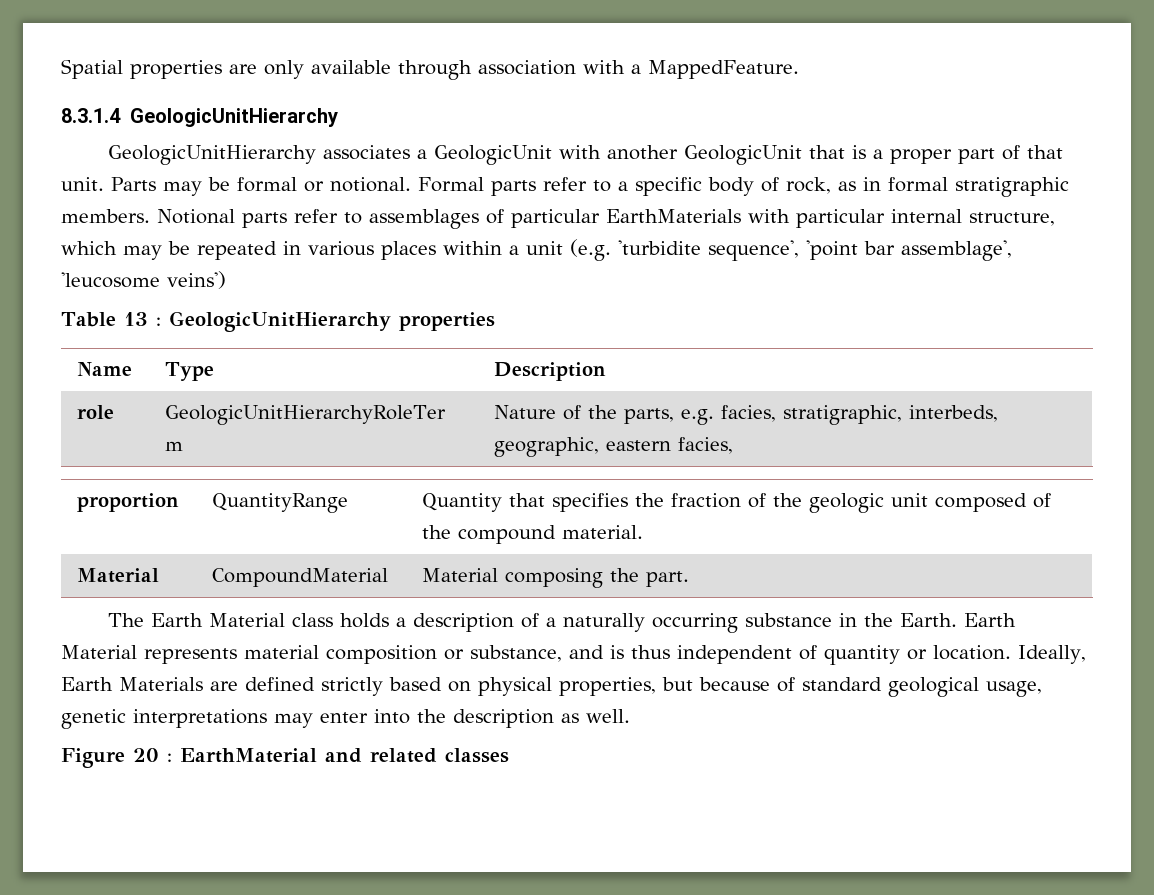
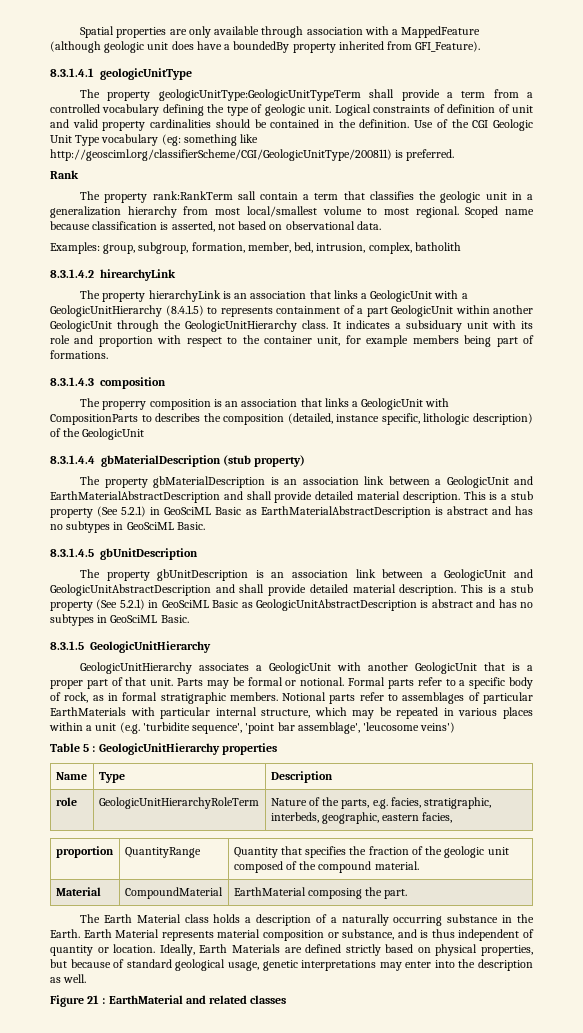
- Spatial properties are only available through association with a MappedFeature.
- 8.3.1.4 GeologicUnitHierarchy
+ Spatial properties are only available through association with a MappedFeature (although geologic unit does have a boundedBy property inherited from GFI_Feature).
+ 8.3.1.4.1 geologicUnitType
+ The property geologicUnitType:GeologicUnitTypeTerm shall provide a term from a controlled vocabulary defining the type of geologic unit. Logical constraints of definition of unit and valid property cardinalities should be contained in the definition. Use of the CGI Geologic Unit Type vocabulary (eg: something like http://geosciml.org/classifierScheme/CGI/GeologicUnitType/200811) is preferred.
+ Rank
+ The property rank:RankTerm sall contain a term that classifies the geologic unit in a generalization hierarchy from most local/smallest volume to most regional. Scoped name because classification is asserted, not based on observational data.
+ Examples: group, subgroup, formation, member, bed, intrusion, complex, batholith
+ 8.3.1.4.2 hirearchyLink
+ The property hierarchyLink is an association that links a GeologicUnit with a GeologicUnitHierarchy (8.4.1.5) to represents containment of a part GeologicUnit within another GeologicUnit through the GeologicUnitHierarchy class. It indicates a subsiduary unit with its role and proportion with respect to the container unit, for example members being part of formations.
+ 8.3.1.4.3 composition
+ The properry composition is an association that links a GeologicUnit with CompositionParts to describes the composition (detailed, instance specific, lithologic description) of the GeologicUnit
+ 8.3.1.4.4 gbMaterialDescription (stub property)
+ The property gbMaterialDescription is an association link between a GeologicUnit and EarthMaterialAbstractDescription and shall provide detailed material description. This is a stub property (See 5.2.1) in GeoSciML Basic as EarthMaterialAbstractDescription is abstract and has no subtypes in GeoSciML Basic.
+ 8.3.1.4.5 gbUnitDescription
+ The property gbUnitDescription is an association link between a GeologicUnit and GeologicUnitAbstractDescription and shall provide detailed material description. This is a stub property (See 5.2.1) in GeoSciML Basic as GeologicUnitAbstractDescription is abstract and has no subtypes in GeoSciML Basic.
+ 8.3.1.5 GeologicUnitHierarchy
- Table 13 : GeologicUnitHierarchy properties
+ Table 5 : GeologicUnitHierarchy properties
- Material | CompoundMaterial | Material composing the part.
+ Material | CompoundMaterial | EarthMaterial composing the part.
- Figure 20 : EarthMaterial and related classes
+ Figure 21 : EarthMaterial and related classes

